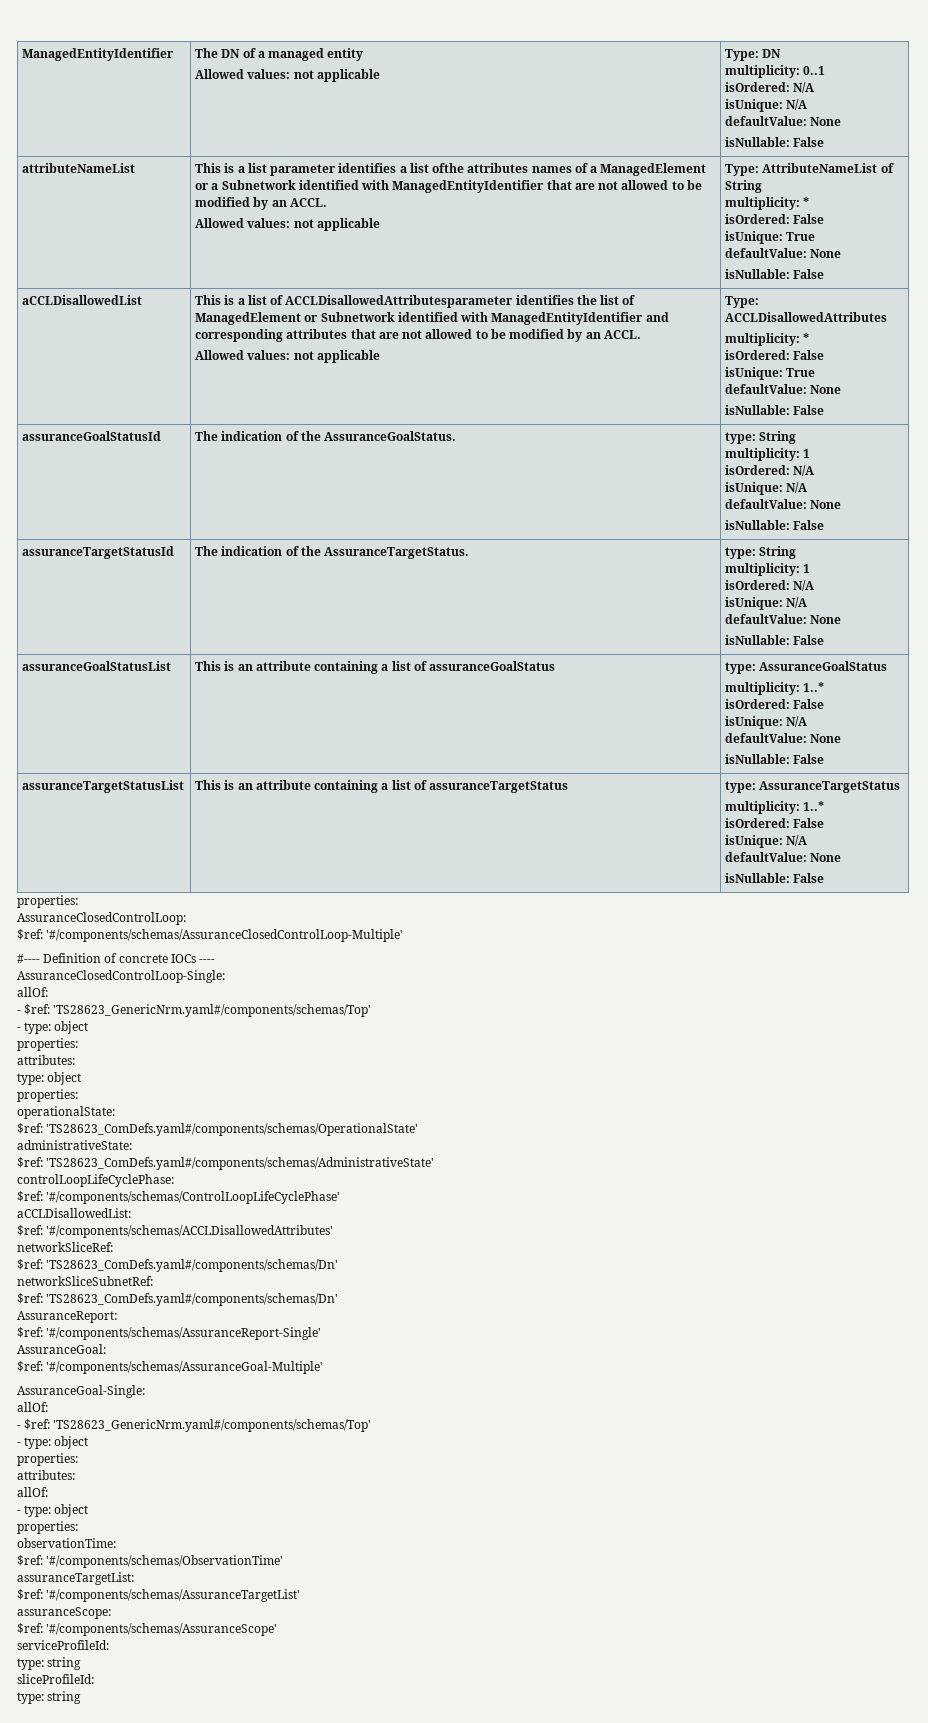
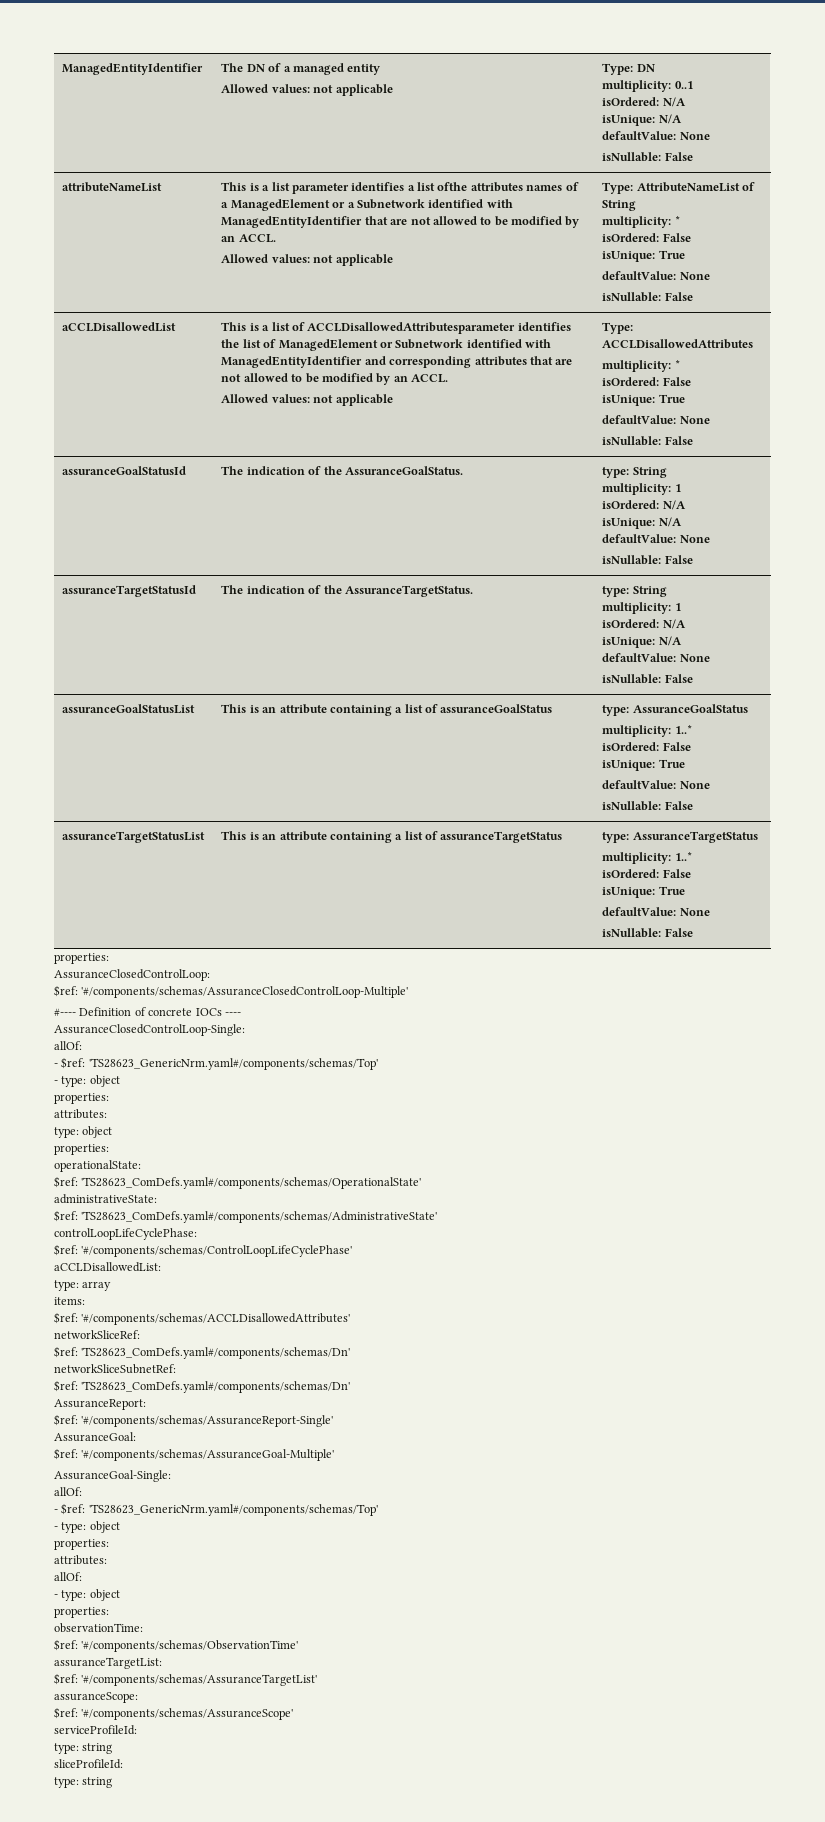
  assuranceGoalStatusList | This is an attribute containing a list of assuranceGoalStatus | type: AssuranceGoalStatus
  multiplicity: 1..*
  isOrdered: False
- isUnique: N/A
+ isUnique: True
  assuranceTargetStatusList | This is an attribute containing a list of assuranceTargetStatus | type: AssuranceTargetStatus
  multiplicity: 1..*
  isOrdered: False
- isUnique: N/A
+ isUnique: True
+ type: array
+ items:

